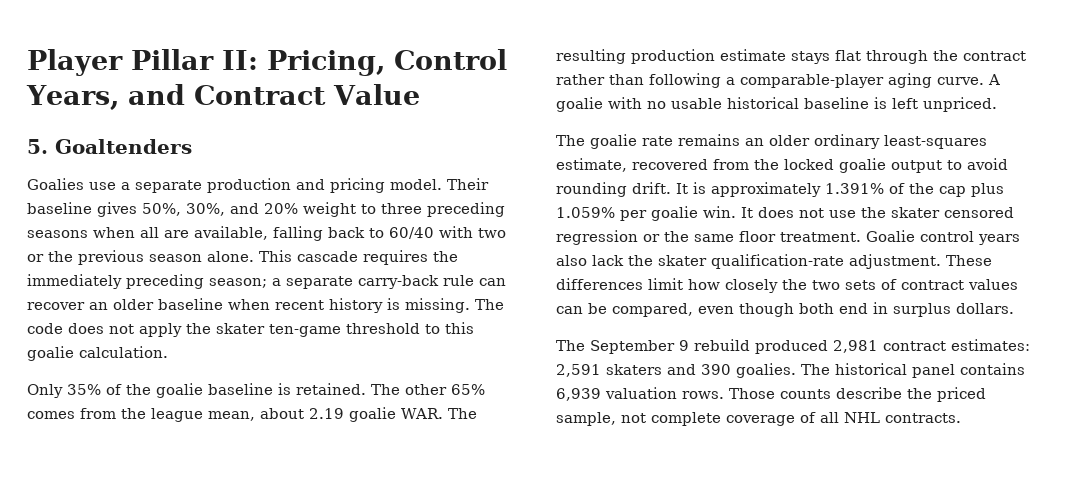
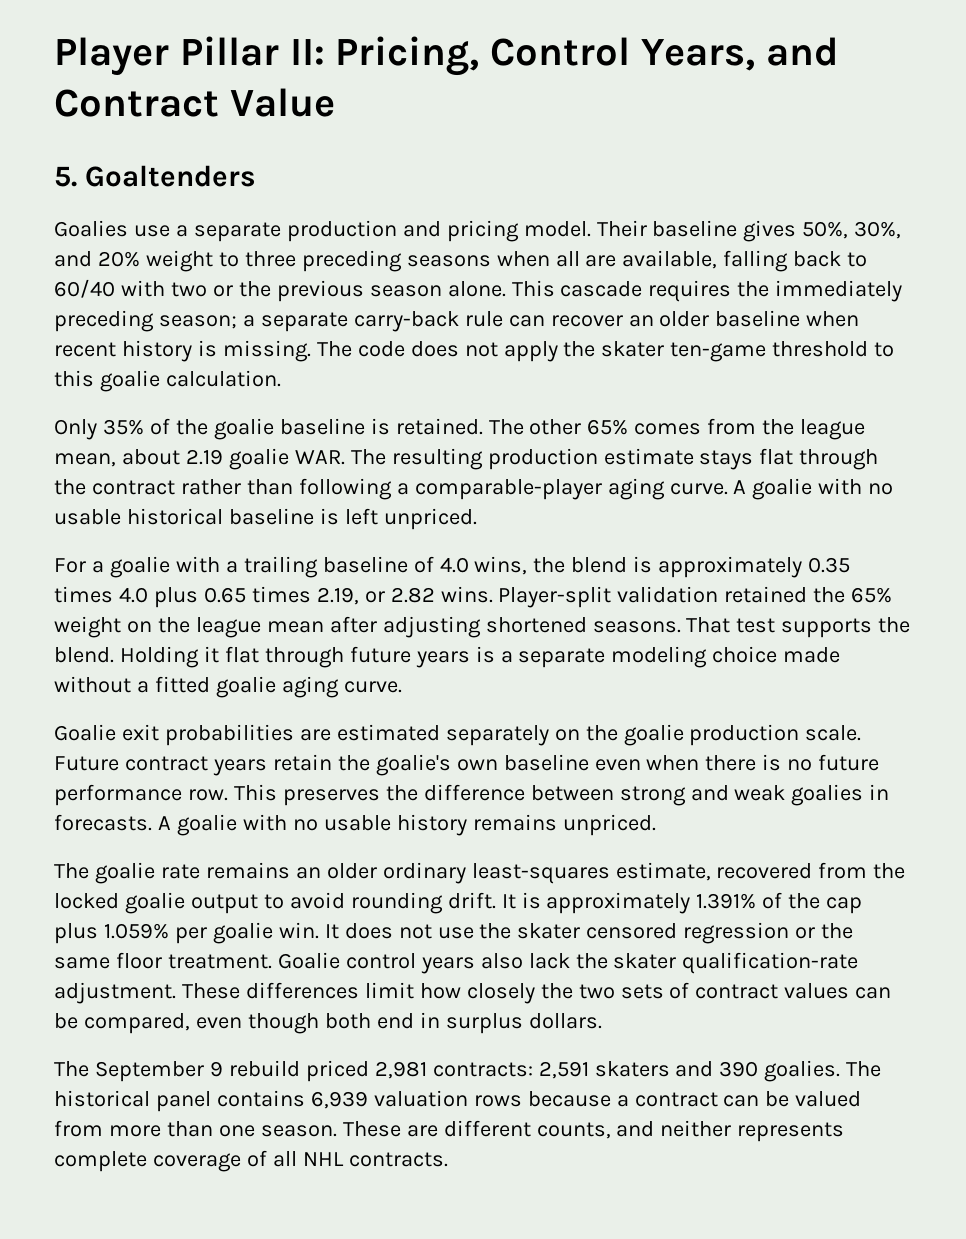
+ For a goalie with a trailing baseline of 4.0 wins, the blend is approximately 0.35 times 4.0 plus 0.65 times 2.19, or 2.82 wins. Player-split validation retained the 65% weight on the league mean after adjusting shortened seasons. That test supports the blend. Holding it flat through future years is a separate modeling choice made without a fitted goalie aging curve.
+ Goalie exit probabilities are estimated separately on the goalie production scale. Future contract years retain the goalie's own baseline even when there is no future performance row. This preserves the difference between strong and weak goalies in forecasts. A goalie with no usable history remains unpriced.
- The September 9 rebuild produced 2,981 contract estimates: 2,591 skaters and 390 goalies.
+ The September 9 rebuild priced 2,981 contracts: 2,591 skaters and 390 goalies.
- The historical panel contains 6,939 valuation rows. Those counts describe the priced sample, not complete coverage of all NHL contracts.
+ The historical panel contains 6,939 valuation rows because a contract can be valued from more than one season. These are different counts, and neither represents complete coverage of all NHL contracts.

